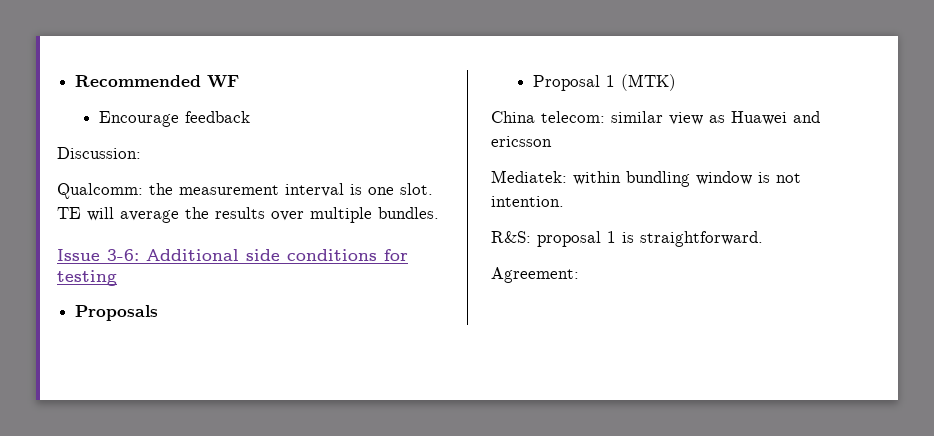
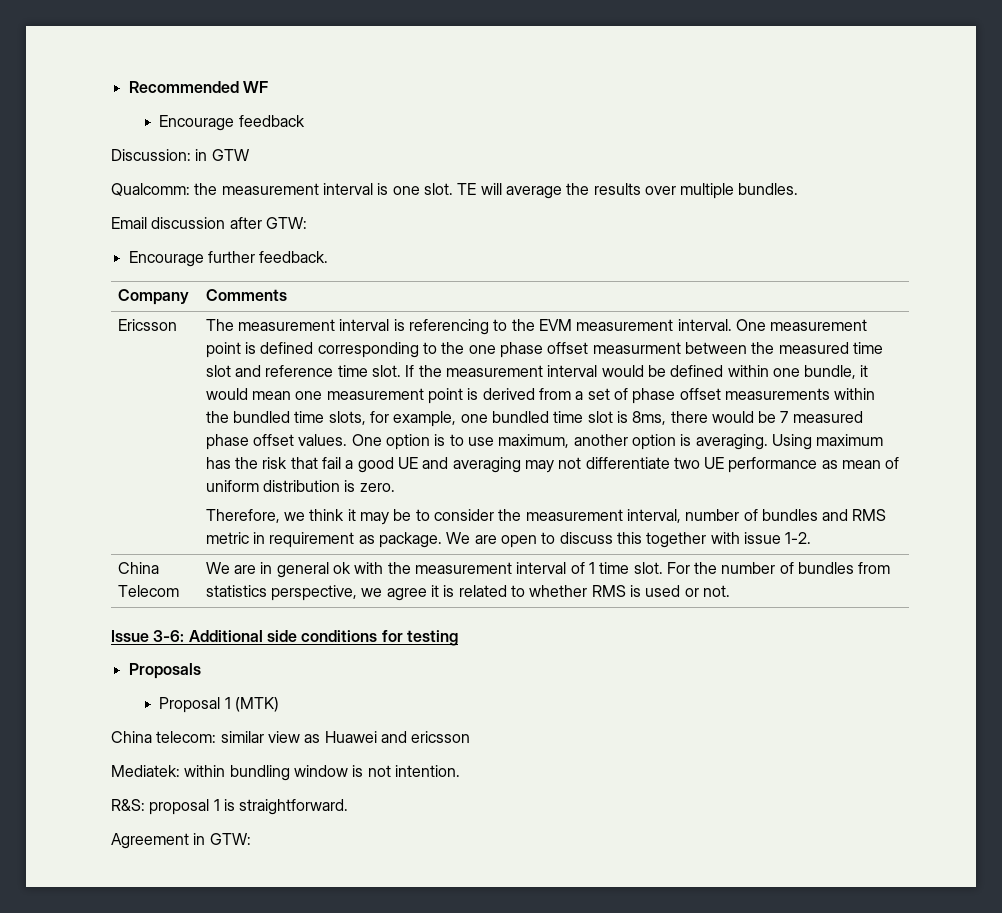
- Discussion:
+ Discussion: in GTW
+ Email discussion after GTW:
+ Encourage further feedback.
+ Company | Comments
+ Ericsson | The measurement interval is referencing to the EVM measurement interval. One measurement point is defined corresponding to the one phase offset measurment between the measured time slot and reference time slot. If the measurement interval would be defined within one bundle, it would mean one measurement point is derived from a set of phase offset measurements within the bundled time slots, for example, one bundled time slot is 8ms, there would be 7 measured phase offset values. One option is to use maximum, another option is averaging. Using maximum has the risk that fail a good UE and averaging may not differentiate two UE performance as mean of uniform distribution is zero.
+ Therefore, we think it may be to consider the measurement interval, number of bundles and RMS metric in requirement as package. We are open to discuss this together with issue 1-2.
+ China Telecom | We are in general ok with the measurement interval of 1 time slot. For the number of bundles from statistics perspective, we agree it is related to whether RMS is used or not.
- Agreement:
+ Agreement in GTW:

